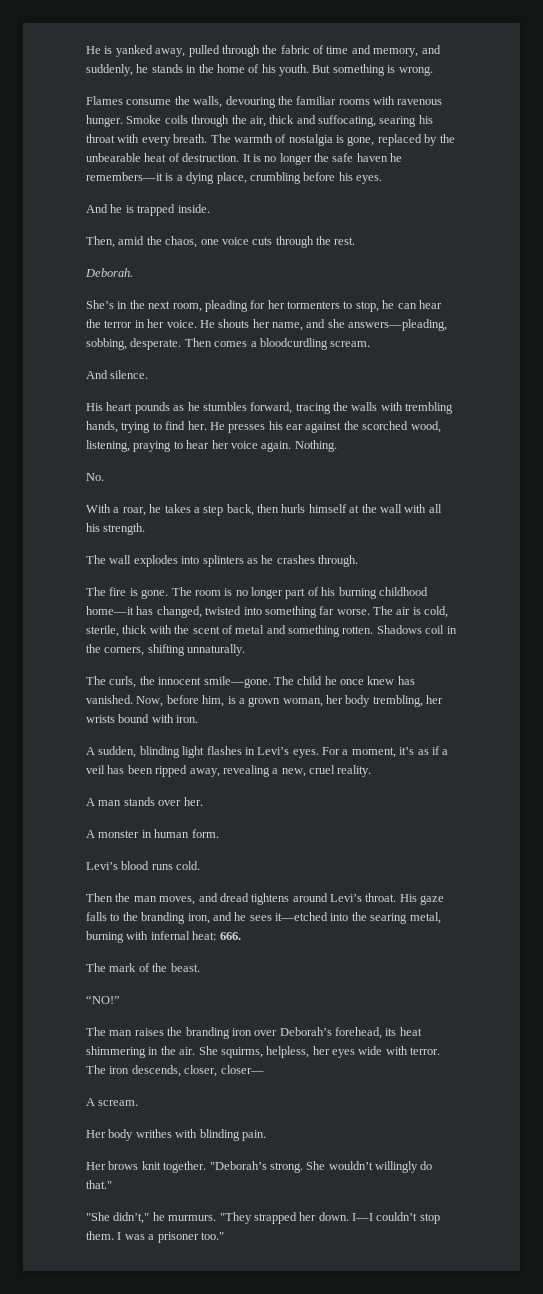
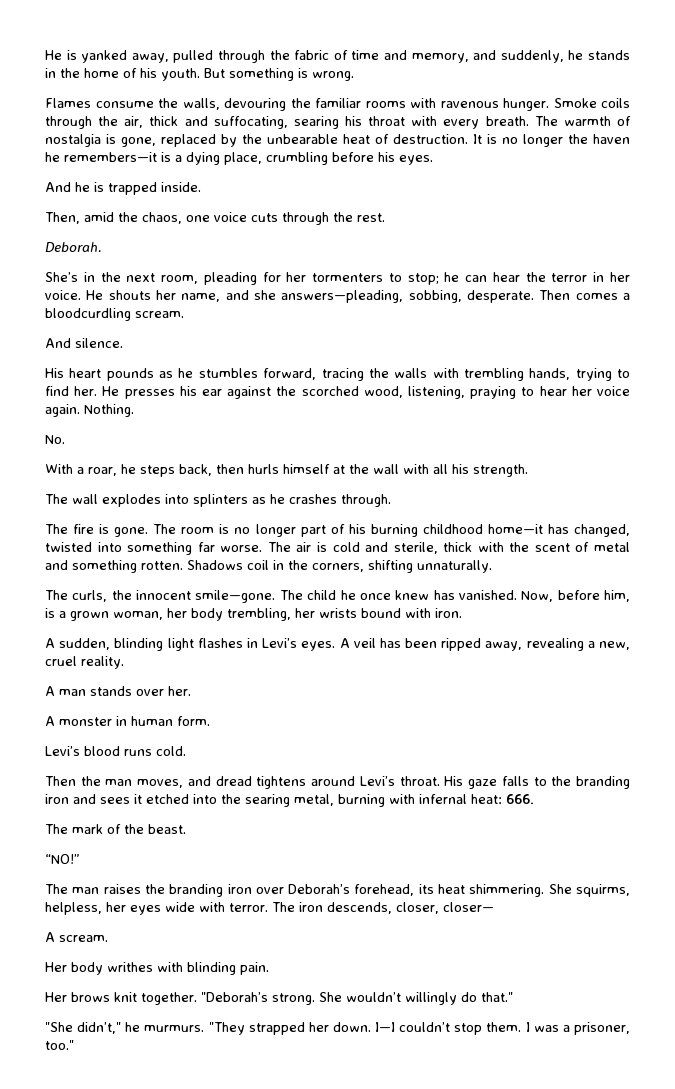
- It is no longer the safe haven he remembers—it is a dying place, crumbling before his eyes.
+ It is no longer the haven he remembers—it is a dying place, crumbling before his eyes.
- She’s in the next room, pleading for her tormenters to stop, he can hear the terror in her voice.
+ She’s in the next room, pleading for her tormenters to stop; he can hear the terror in her voice.
- With a roar, he takes a step back, then hurls himself at the wall with all his strength.
+ With a roar, he steps back, then hurls himself at the wall with all his strength.
- The air is cold, sterile, thick with the scent of metal and something rotten.
+ The air is cold and sterile, thick with the scent of metal and something rotten.
- For a moment, it’s as if a veil has been ripped away, revealing a new, cruel reality.
+ A veil has been ripped away, revealing a new, cruel reality.
- His gaze falls to the branding iron, and he sees it—etched into the searing metal, burning with infernal heat: 666.
+ His gaze falls to the branding iron and sees it etched into the searing metal, burning with infernal heat: 666.
- The man raises the branding iron over Deborah’s forehead, its heat shimmering in the air.
+ The man raises the branding iron over Deborah’s forehead, its heat shimmering.
- I was a prisoner too."
+ I was a prisoner, too."

